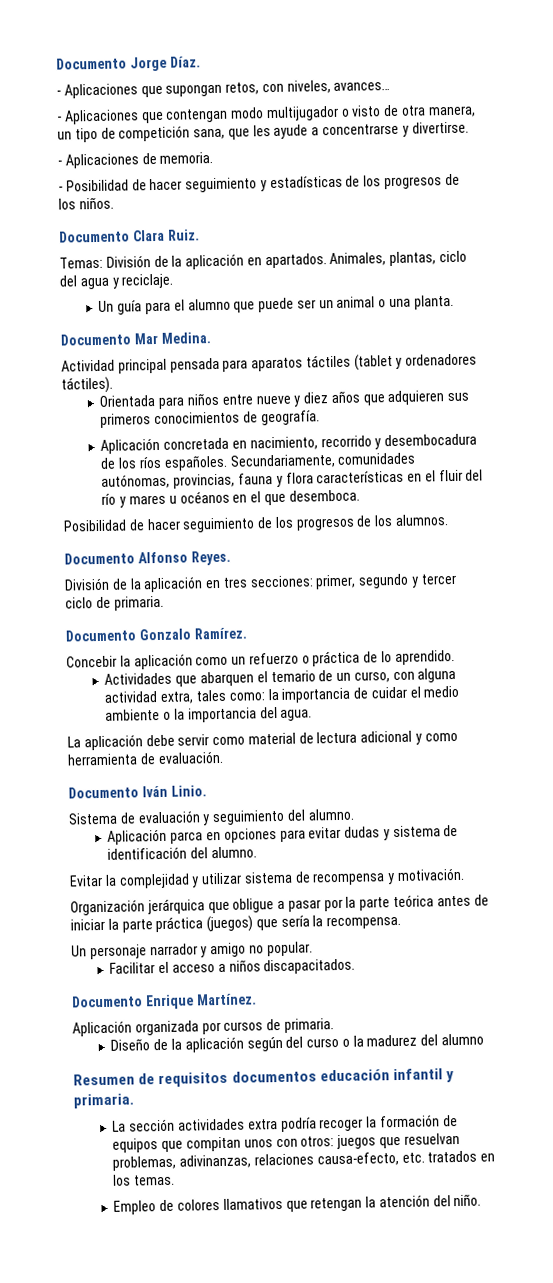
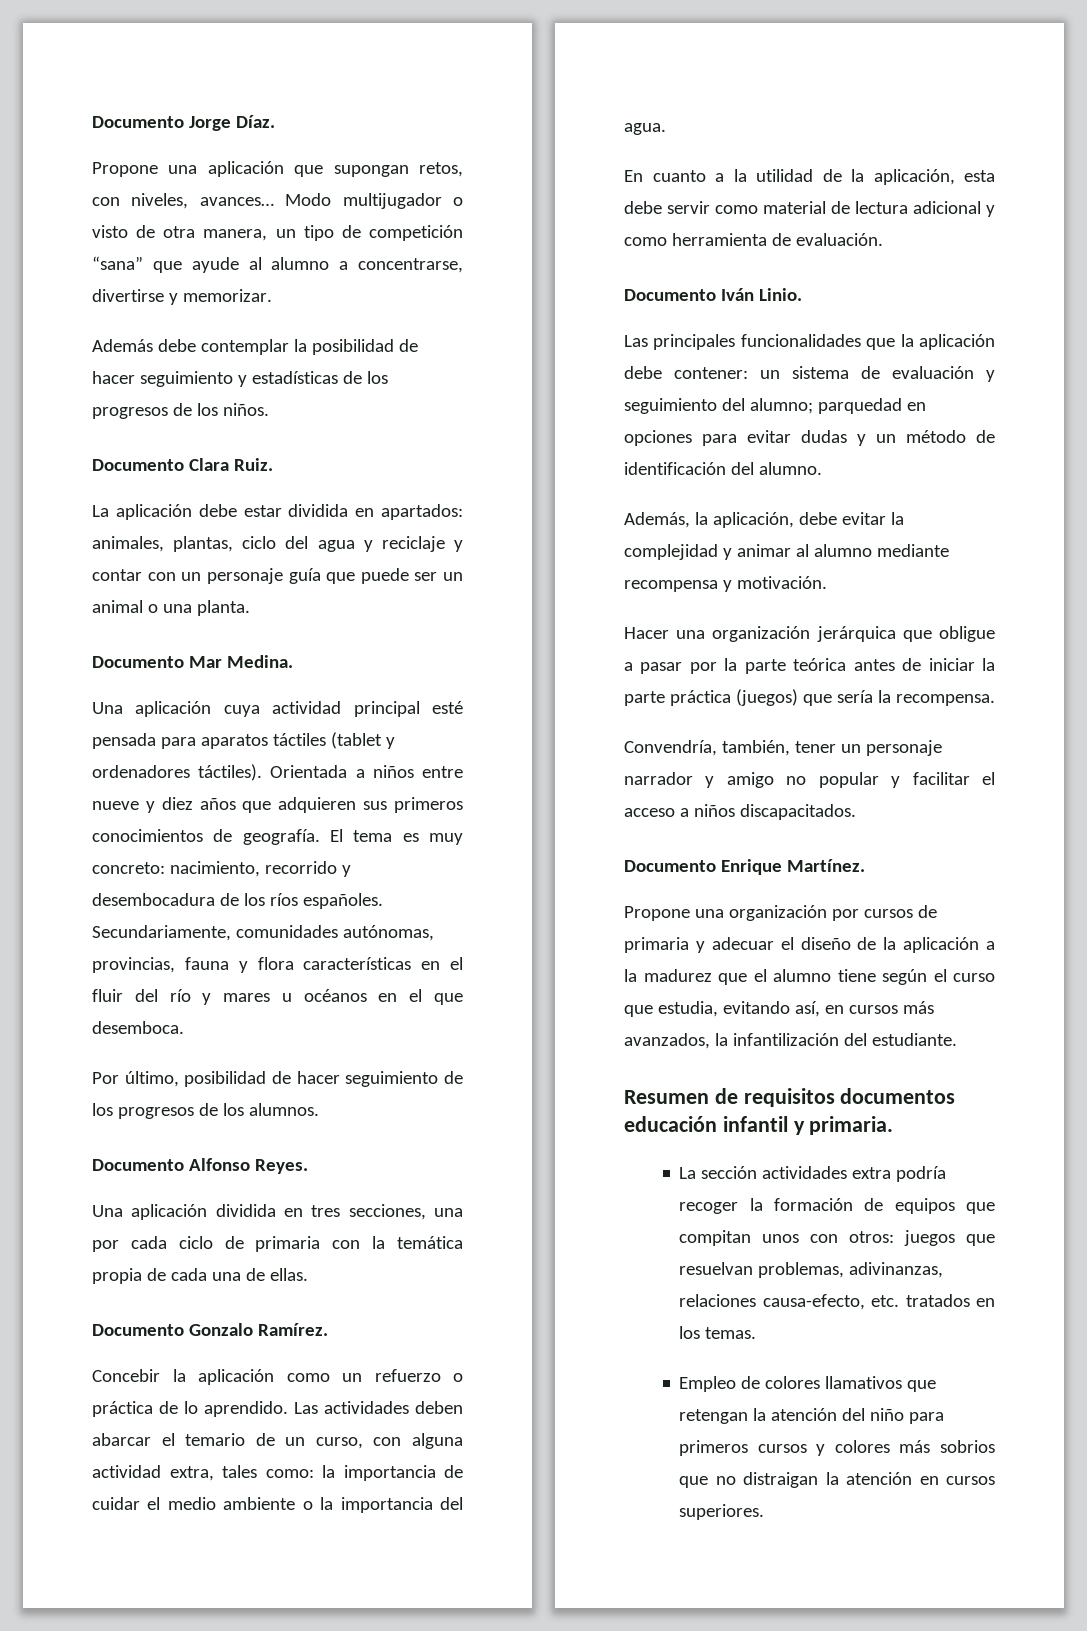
- - Aplicaciones que supongan retos, con niveles, avances…
- - Aplicaciones que contengan modo multijugador o visto de otra manera, un tipo de competición sana, que les ayude a concentrarse y divertirse.
- - Aplicaciones de memoria.
- - Posibilidad de hacer seguimiento y estadísticas de los progresos de los niños.
+ Propone una aplicación que supongan retos, con niveles, avances… Modo multijugador o visto de otra manera, un tipo de competición “sana” que ayude al alumno a concentrarse, divertirse y memorizar.
+ Además debe contemplar la posibilidad de hacer seguimiento y estadísticas de los progresos de los niños.
- Temas: División de la aplicación en apartados. Animales, plantas, ciclo del agua y reciclaje.
- Un guía para el alumno que puede ser un animal o una planta.
+ La aplicación debe estar dividida en apartados: animales, plantas, ciclo del agua y reciclaje y contar con un personaje guía que puede ser un animal o una planta.
- Actividad principal pensada para aparatos táctiles (tablet y ordenadores táctiles).
- Orientada para niños entre nueve y diez años que adquieren sus primeros conocimientos de geografía.
- Aplicación concretada en nacimiento, recorrido y desembocadura de los ríos españoles.
+ Una aplicación cuya actividad principal esté pensada para aparatos táctiles (tablet y ordenadores táctiles). Orientada a niños entre nueve y diez años que adquieren sus primeros conocimientos de geografía. El tema es muy concreto: nacimiento, recorrido y desembocadura de los ríos españoles.
- Posibilidad de hacer seguimiento de los progresos de los alumnos.
+ Por último, posibilidad de hacer seguimiento de los progresos de los alumnos.
- División de la aplicación en tres secciones: primer, segundo y tercer ciclo de primaria.
+ Una aplicación dividida en tres secciones, una por cada ciclo de primaria con la temática propia de cada una de ellas.
- Concebir la aplicación como un refuerzo o práctica de lo aprendido.
- Actividades que abarquen el temario de un curso, con alguna actividad extra, tales como: la importancia de cuidar el medio ambiente o la importancia del agua.
+ Concebir la aplicación como un refuerzo o práctica de lo aprendido. Las actividades deben abarcar el temario de un curso, con alguna actividad extra, tales como: la importancia de cuidar el medio ambiente o la importancia del agua.
- La aplicación debe servir como material de lectura adicional y como herramienta de evaluación.
+ En cuanto a la utilidad de la aplicación, esta debe servir como material de lectura adicional y como herramienta de evaluación.
- Sistema de evaluación y seguimiento del alumno.
- Aplicación parca en opciones para evitar dudas y sistema de identificación del alumno.
+ Las principales funcionalidades que la aplicación debe contener: un sistema de evaluación y seguimiento del alumno; parquedad en opciones para evitar dudas y un método de identificación del alumno.
- Evitar la complejidad y utilizar sistema de recompensa y motivación.
+ Además, la aplicación, debe evitar la complejidad y animar al alumno mediante recompensa y motivación.
- Organización jerárquica que obligue a pasar por la parte teórica antes de iniciar la parte práctica (juegos) que sería la recompensa.
+ Hacer una organización jerárquica que obligue a pasar por la parte teórica antes de iniciar la parte práctica (juegos) que sería la recompensa.
- Un personaje narrador y amigo no popular.
- Facilitar el acceso a niños discapacitados.
+ Convendría, también, tener un personaje narrador y amigo no popular y facilitar el acceso a niños discapacitados.
- Aplicación organizada por cursos de primaria.
- Diseño de la aplicación según del curso o la madurez del alumno
+ Propone una organización por cursos de primaria y adecuar el diseño de la aplicación a la madurez que el alumno tiene según el curso que estudia, evitando así, en cursos más avanzados, la infantilización del estudiante.
- Empleo de colores llamativos que retengan la atención del niño.
+ Empleo de colores llamativos que retengan la atención del niño para primeros cursos y colores más sobrios que no distraigan la atención en cursos superiores.

